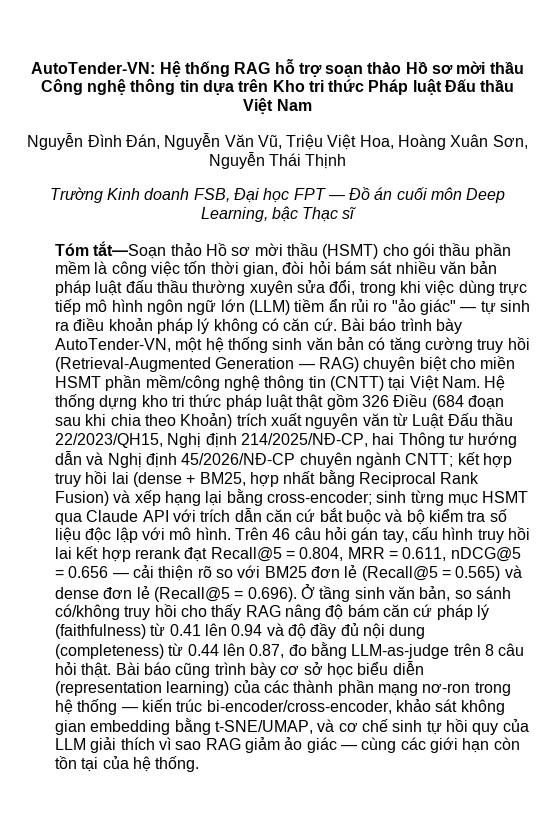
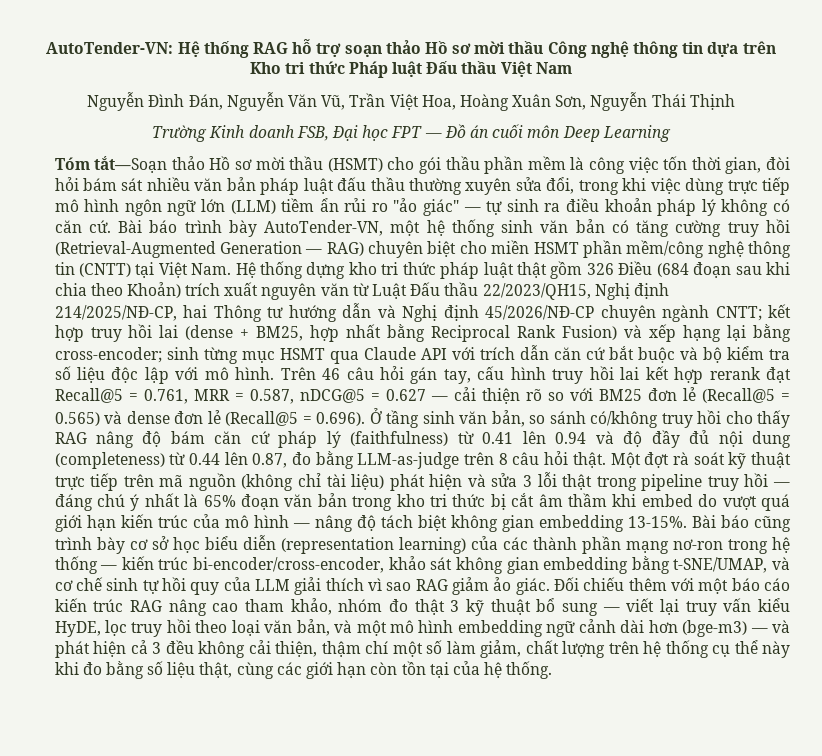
- Nguyễn Đình Đán, Nguyễn Văn Vũ, Triệu Việt Hoa, Hoàng Xuân Sơn, Nguyễn Thái Thịnh
+ Nguyễn Đình Đán, Nguyễn Văn Vũ, Trần Việt Hoa, Hoàng Xuân Sơn, Nguyễn Thái Thịnh
- Trường Kinh doanh FSB, Đại học FPT — Đồ án cuối môn Deep Learning, bậc Thạc sĩ
+ Trường Kinh doanh FSB, Đại học FPT — Đồ án cuối môn Deep Learning
- Trên 46 câu hỏi gán tay, cấu hình truy hồi lai kết hợp rerank đạt Recall@5 = 0.804, MRR = 0.611, nDCG@5 = 0.656 — cải thiện rõ so với BM25 đơn lẻ (Recall@5 = 0.565) và dense đơn lẻ (Recall@5 = 0.696). Ở tầng sinh văn bản, so sánh có/không truy hồi cho thấy RAG nâng độ bám căn cứ pháp lý (faithfulness) từ 0.41 lên 0.94 và độ đầy đủ nội dung (completeness) từ 0.44 lên 0.87, đo bằng LLM-as-judge trên 8 câu hỏi thật.
+ Trên 46 câu hỏi gán tay, cấu hình truy hồi lai kết hợp rerank đạt Recall@5 = 0.761, MRR = 0.587, nDCG@5 = 0.627 — cải thiện rõ so với BM25 đơn lẻ (Recall@5 = 0.565) và dense đơn lẻ (Recall@5 = 0.696). Ở tầng sinh văn bản, so sánh có/không truy hồi cho thấy RAG nâng độ bám căn cứ pháp lý (faithfulness) từ 0.41 lên 0.94 và độ đầy đủ nội dung (completeness) từ 0.44 lên 0.87, đo bằng LLM-as-judge trên 8 câu hỏi thật.
+ Một đợt rà soát kỹ thuật trực tiếp trên mã nguồn (không chỉ tài liệu) phát hiện và sửa 3 lỗi thật trong pipeline truy hồi — đáng chú ý nhất là 65% đoạn văn bản trong kho tri thức bị cắt âm thầm khi embed do vượt quá giới hạn kiến trúc của mô hình — nâng độ tách biệt không gian embedding 13-15%.
- Bài báo cũng trình bày cơ sở học biểu diễn (representation learning) của các thành phần mạng nơ-ron trong hệ thống — kiến trúc bi-encoder/cross-encoder, khảo sát không gian embedding bằng t-SNE/UMAP, và cơ chế sinh tự hồi quy của LLM giải thích vì sao RAG giảm ảo giác — cùng các giới hạn còn tồn tại của hệ thống.
+ Bài báo cũng trình bày cơ sở học biểu diễn (representation learning) của các thành phần mạng nơ-ron trong hệ thống — kiến trúc bi-encoder/cross-encoder, khảo sát không gian embedding bằng t-SNE/UMAP, và cơ chế sinh tự hồi quy của LLM giải thích vì sao RAG giảm ảo giác. Đối chiếu thêm với một báo cáo kiến trúc RAG nâng cao tham khảo, nhóm đo thật 3 kỹ thuật bổ sung — viết lại truy vấn kiểu HyDE, lọc truy hồi theo loại văn bản, và một mô hình embedding ngữ cảnh dài hơn (bge-m3) — và phát hiện cả 3 đều không cải thiện, thậm chí một số làm giảm, chất lượng trên hệ thống cụ thể này khi đo bằng số liệu thật, cùng các giới hạn còn tồn tại của hệ thống.

